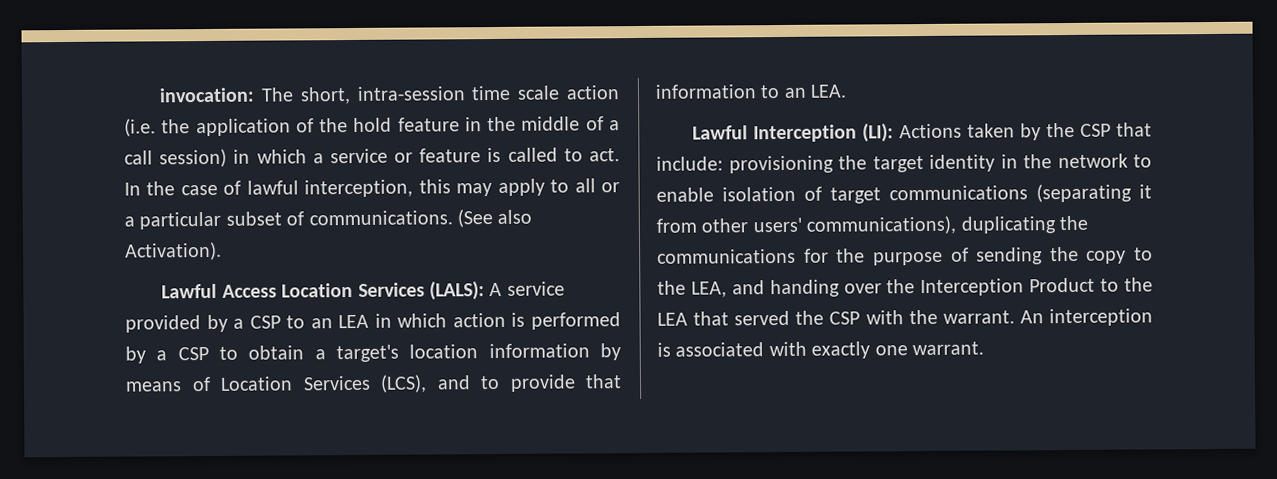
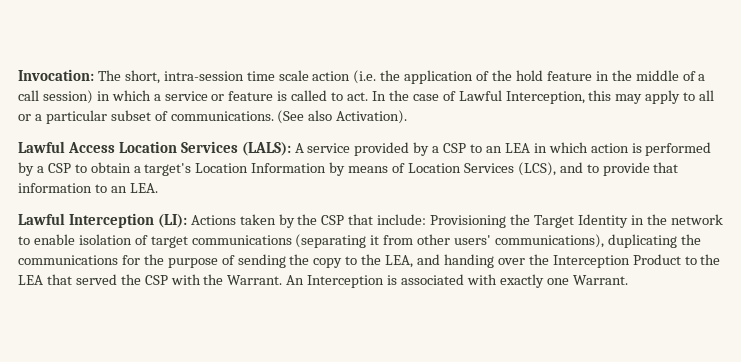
- invocation: The short, intra-session time scale action (i.e. the application of the hold feature in the middle of a call session) in which a service or feature is called to act.
+ Invocation: The short, intra-session time scale action (i.e. the application of the hold feature in the middle of a call session) in which a service or feature is called to act.
- In the case of lawful interception, this may apply to all or a particular subset of communications.
+ In the case of Lawful Interception, this may apply to all or a particular subset of communications.
- Lawful Access Location Services (LALS): A service provided by a CSP to an LEA in which action is performed by a CSP to obtain a target's location information by means of Location Services (LCS), and to provide that information to an LEA.
+ Lawful Access Location Services (LALS): A service provided by a CSP to an LEA in which action is performed by a CSP to obtain a target's Location Information by means of Location Services (LCS), and to provide that information to an LEA.
- Lawful Interception (LI): Actions taken by the CSP that include: provisioning the target identity in the network to enable isolation of target communications (separating it from other users' communications), duplicating the communications for the purpose of sending the copy to the LEA, and handing over the Interception Product to the LEA that served the CSP with the warrant. An interception is associated with exactly one warrant.
+ Lawful Interception (LI): Actions taken by the CSP that include: Provisioning the Target Identity in the network to enable isolation of target communications (separating it from other users' communications), duplicating the communications for the purpose of sending the copy to the LEA, and handing over the Interception Product to the LEA that served the CSP with the Warrant. An Interception is associated with exactly one Warrant.

